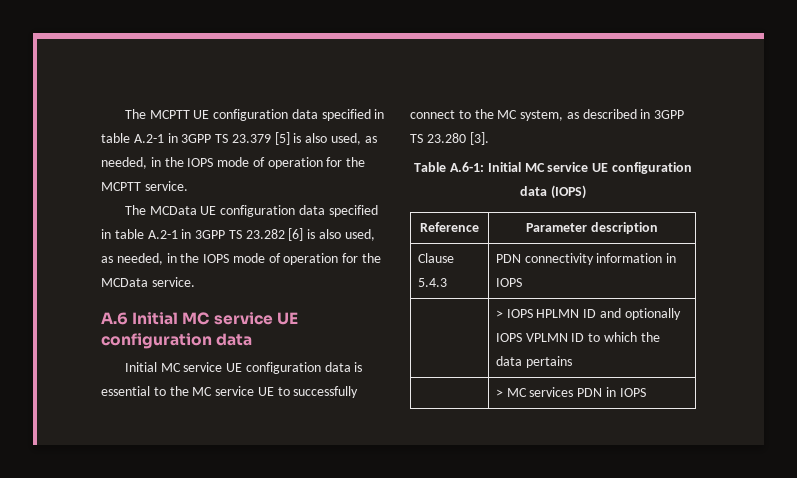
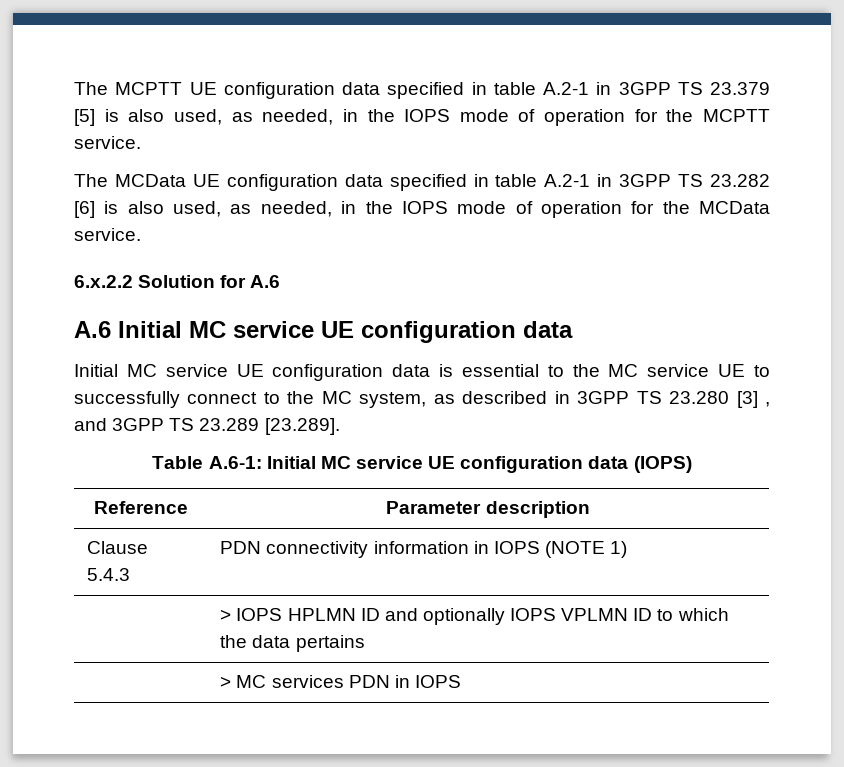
+ 6.x.2.2 Solution for A.6
- Initial MC service UE configuration data is essential to the MC service UE to successfully connect to the MC system, as described in 3GPP TS 23.280 [3].
+ Initial MC service UE configuration data is essential to the MC service UE to successfully connect to the MC system, as described in 3GPP TS 23.280 [3] , and 3GPP TS 23.289 [23.289].
- Clause 5.4.3 | PDN connectivity information in IOPS
+ Clause 5.4.3 | PDN connectivity information in IOPS (NOTE 1)

